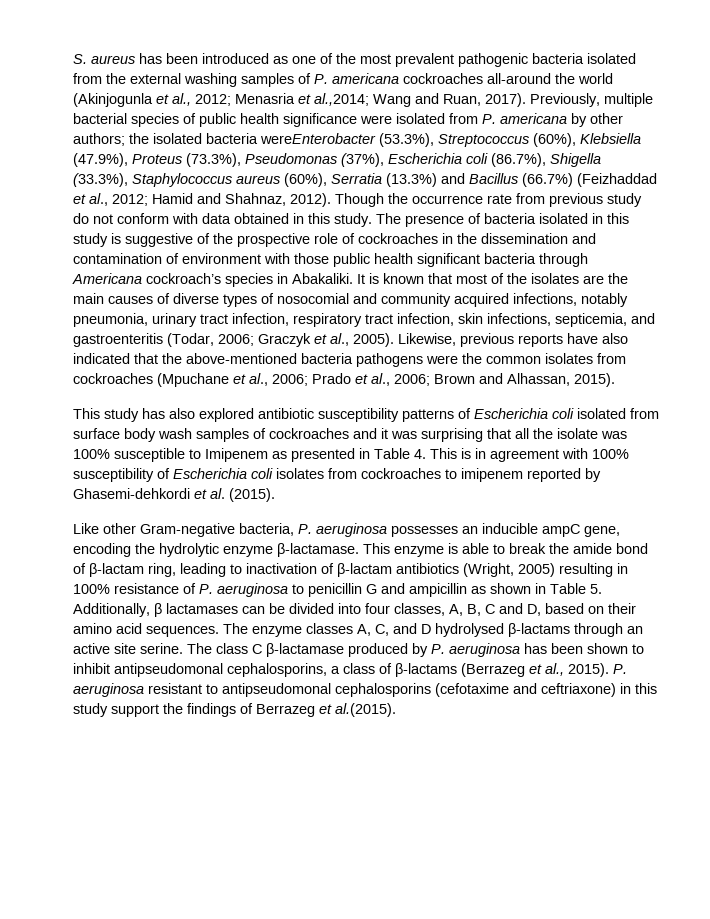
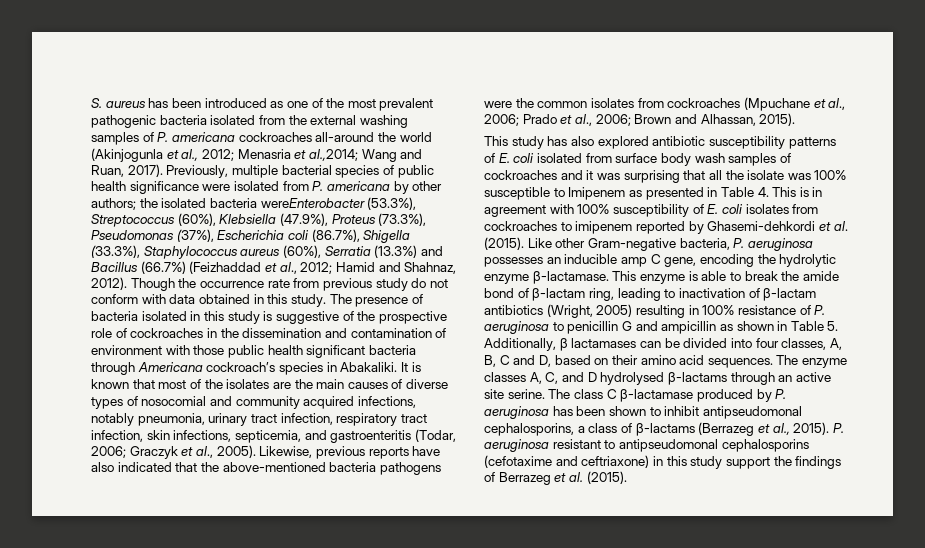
- This study has also explored antibiotic susceptibility patterns of Escherichia coli isolated from surface body wash samples of cockroaches and it was surprising that all the isolate was 100% susceptible to Imipenem as presented in Table 4. This is in agreement with 100% susceptibility of Escherichia coli isolates from cockroaches to imipenem reported by Ghasemi-dehkordi et al. (2015).
- Like other Gram-negative bacteria, P. aeruginosa possesses an inducible ampC gene, encoding the hydrolytic enzyme β-lactamase.
+ This study has also explored antibiotic susceptibility patterns of E. coli isolated from surface body wash samples of cockroaches and it was surprising that all the isolate was 100% susceptible to Imipenem as presented in Table 4. This is in agreement with 100% susceptibility of E. coli isolates from cockroaches to imipenem reported by Ghasemi-dehkordi et al. (2015). Like other Gram-negative bacteria, P. aeruginosa possesses an inducible amp C gene, encoding the hydrolytic enzyme β-lactamase.
- P. aeruginosa resistant to antipseudomonal cephalosporins (cefotaxime and ceftriaxone) in this study support the findings of Berrazeg et al.(2015).
+ P. aeruginosa resistant to antipseudomonal cephalosporins (cefotaxime and ceftriaxone) in this study support the findings of Berrazeg et al. (2015).

